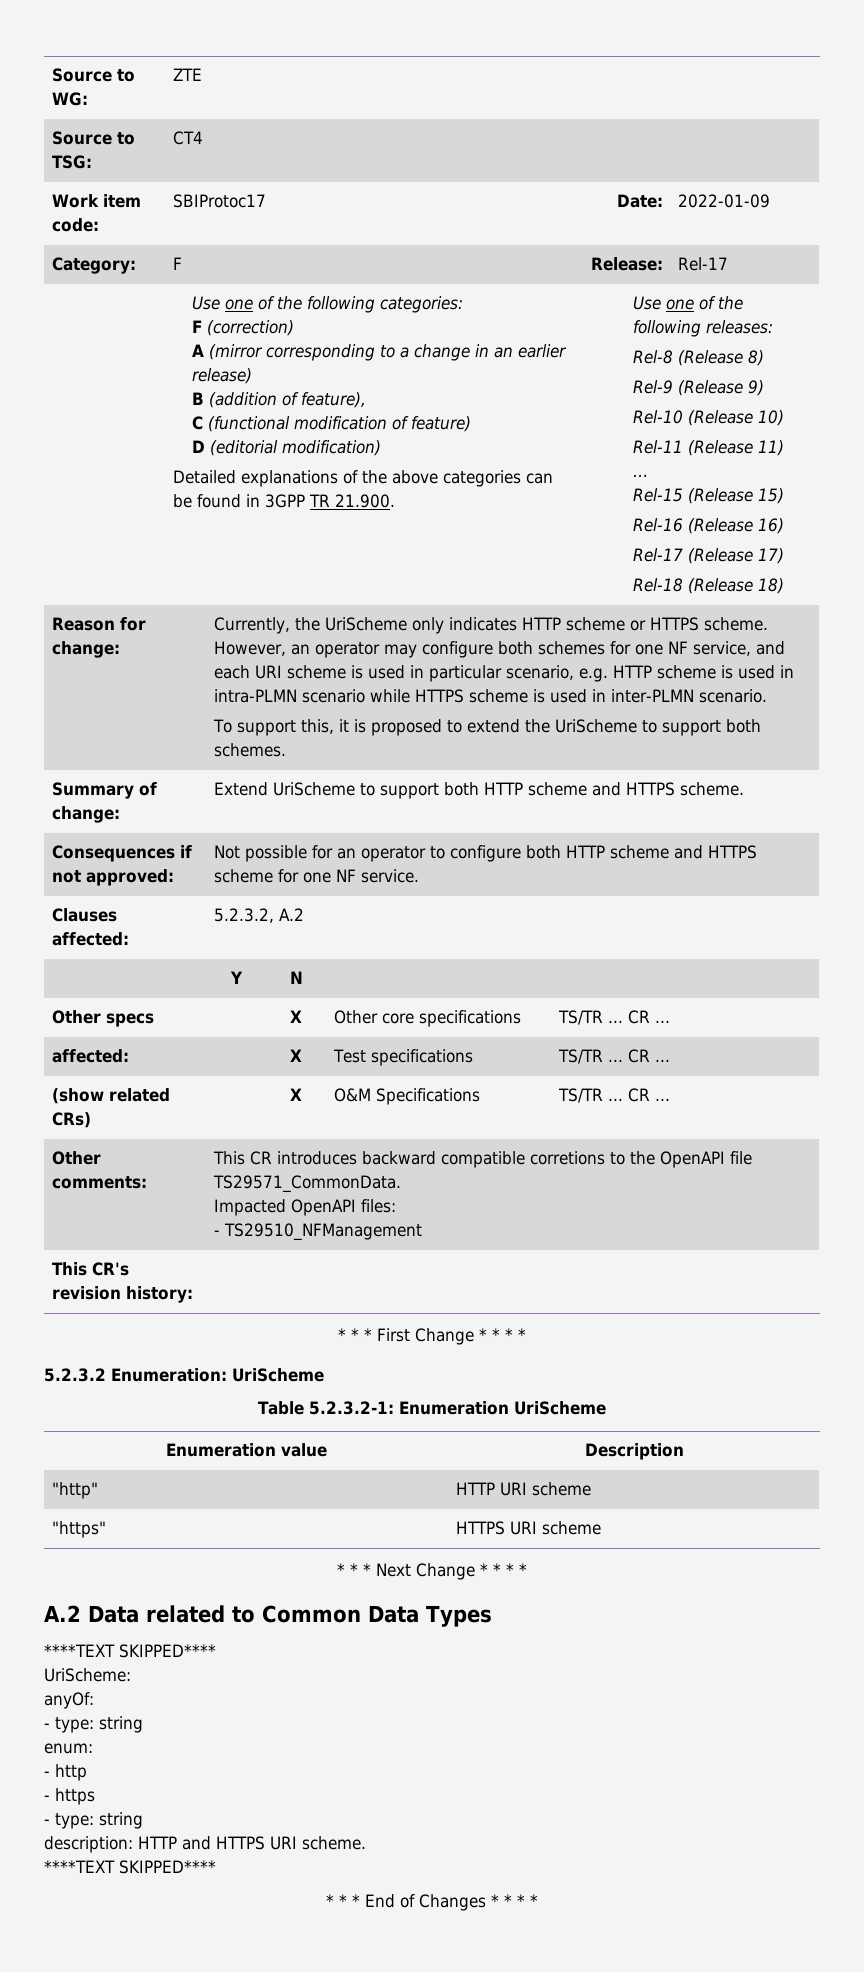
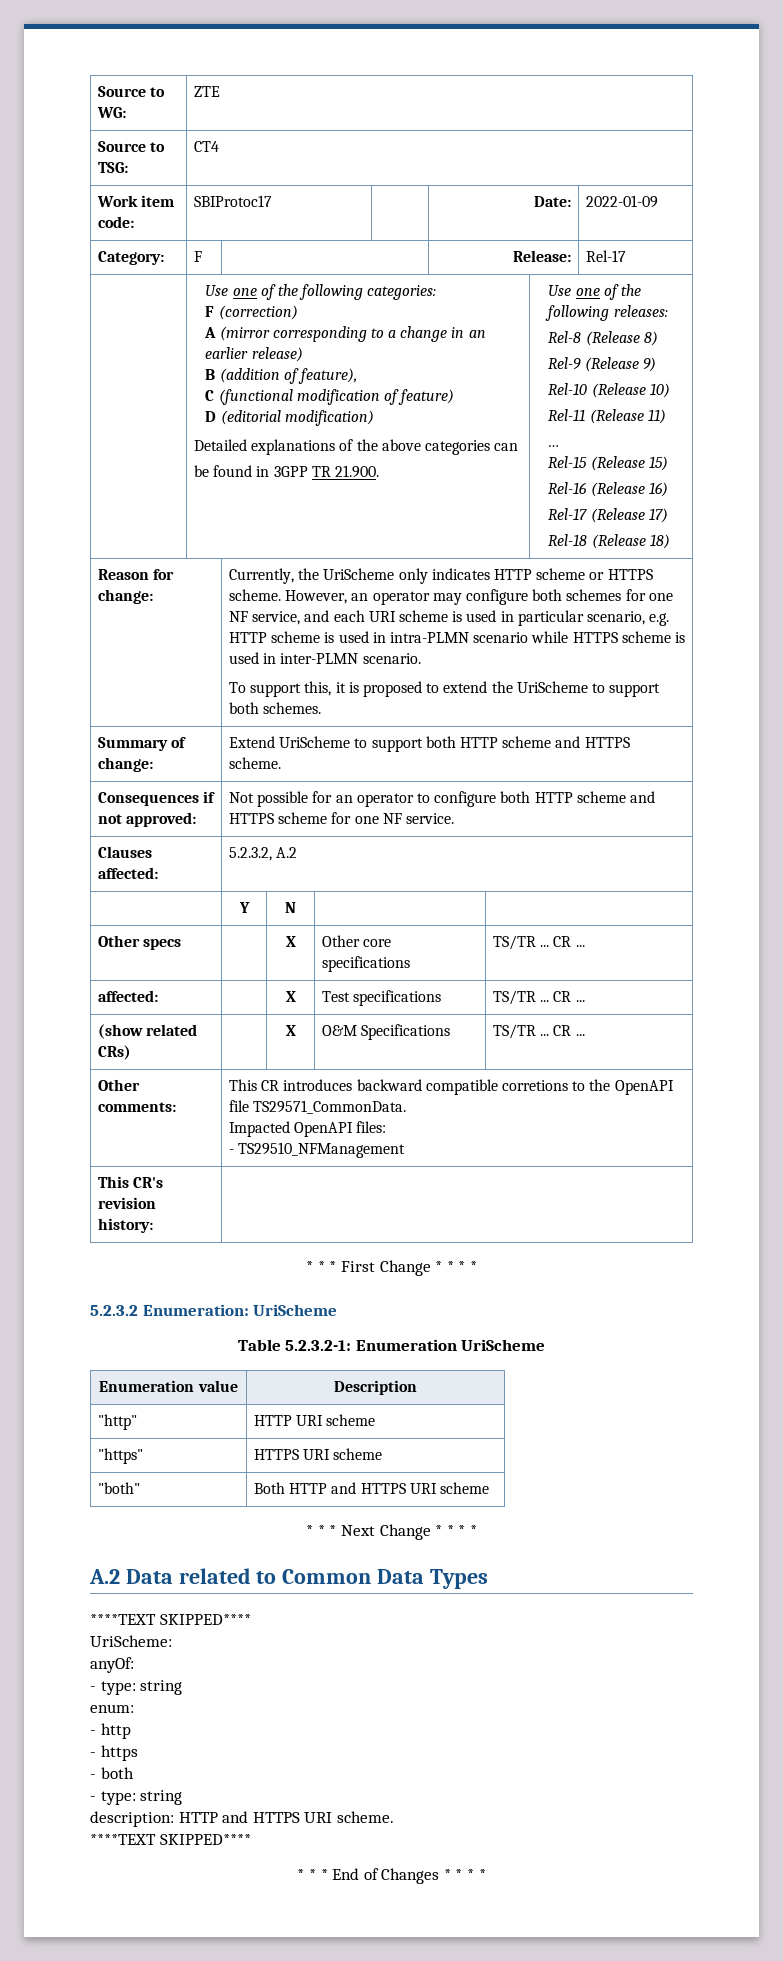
+ "both" | Both HTTP and HTTPS URI scheme
+ - both

